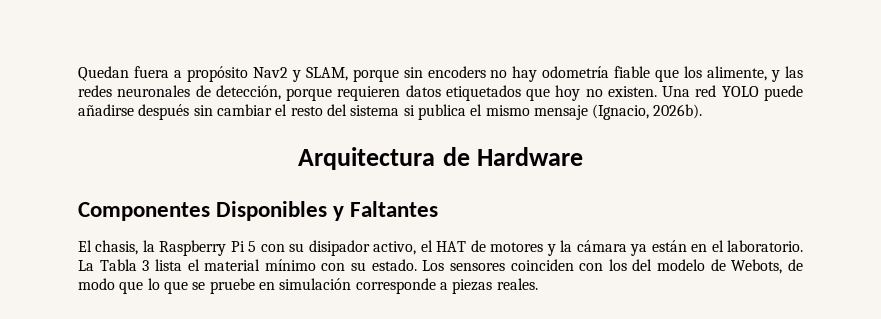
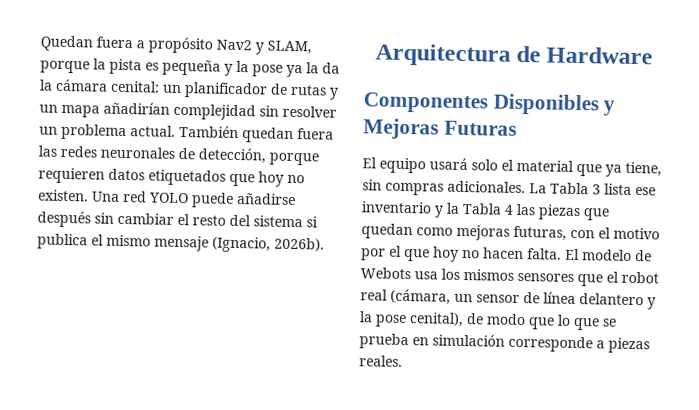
- Quedan fuera a propósito Nav2 y SLAM, porque sin encoders no hay odometría fiable que los alimente, y las redes neuronales de detección, porque requieren datos etiquetados que hoy no existen.
+ Quedan fuera a propósito Nav2 y SLAM, porque la pista es pequeña y la pose ya la da la cámara cenital: un planificador de rutas y un mapa añadirían complejidad sin resolver un problema actual. También quedan fuera las redes neuronales de detección, porque requieren datos etiquetados que hoy no existen.
- Componentes Disponibles y Faltantes
- El chasis, la Raspberry Pi 5 con su disipador activo, el HAT de motores y la cámara ya están en el laboratorio. La Tabla 3 lista el material mínimo con su estado. Los sensores coinciden con los del modelo de Webots, de modo que lo que se pruebe en simulación corresponde a piezas reales.
+ Componentes Disponibles y Mejoras Futuras
+ El equipo usará solo el material que ya tiene, sin compras adicionales. La Tabla 3 lista ese inventario y la Tabla 4 las piezas que quedan como mejoras futuras, con el motivo por el que hoy no hacen falta. El modelo de Webots usa los mismos sensores que el robot real (cámara, un sensor de línea delantero y la pose cenital), de modo que lo que se prueba en simulación corresponde a piezas reales.

